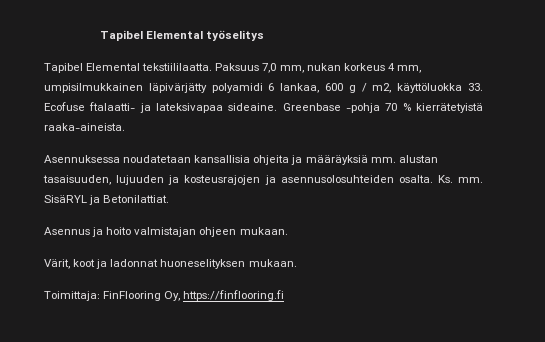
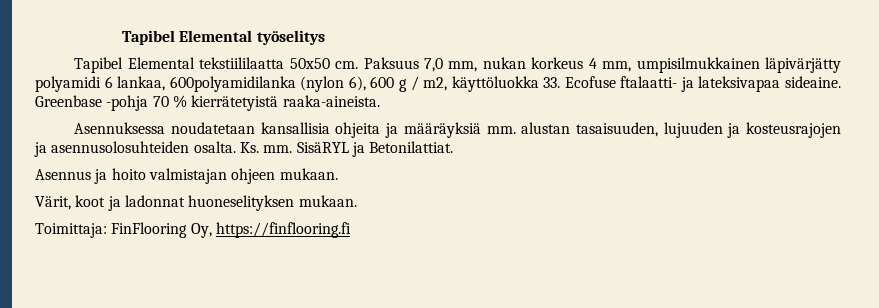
- Tapibel Elemental tekstiililaatta.
+ Tapibel Elemental tekstiililaatta 50x50 cm.
- Paksuus 7,0 mm, nukan korkeus 4 mm, umpisilmukkainen läpivärjätty polyamidi 6 lankaa, 600 g / m2, käyttöluokka 33. Ecofuse ftalaatti- ja lateksivapaa sideaine.
+ Paksuus 7,0 mm, nukan korkeus 4 mm, umpisilmukkainen läpivärjätty polyamidi 6 lankaa, 600polyamidilanka (nylon 6), 600 g / m2, käyttöluokka 33. Ecofuse ftalaatti- ja lateksivapaa sideaine.

